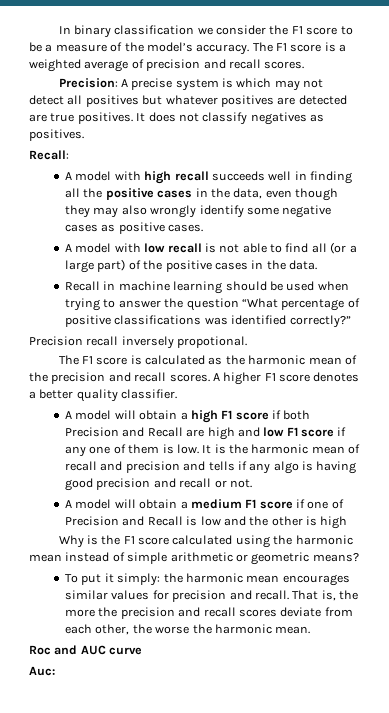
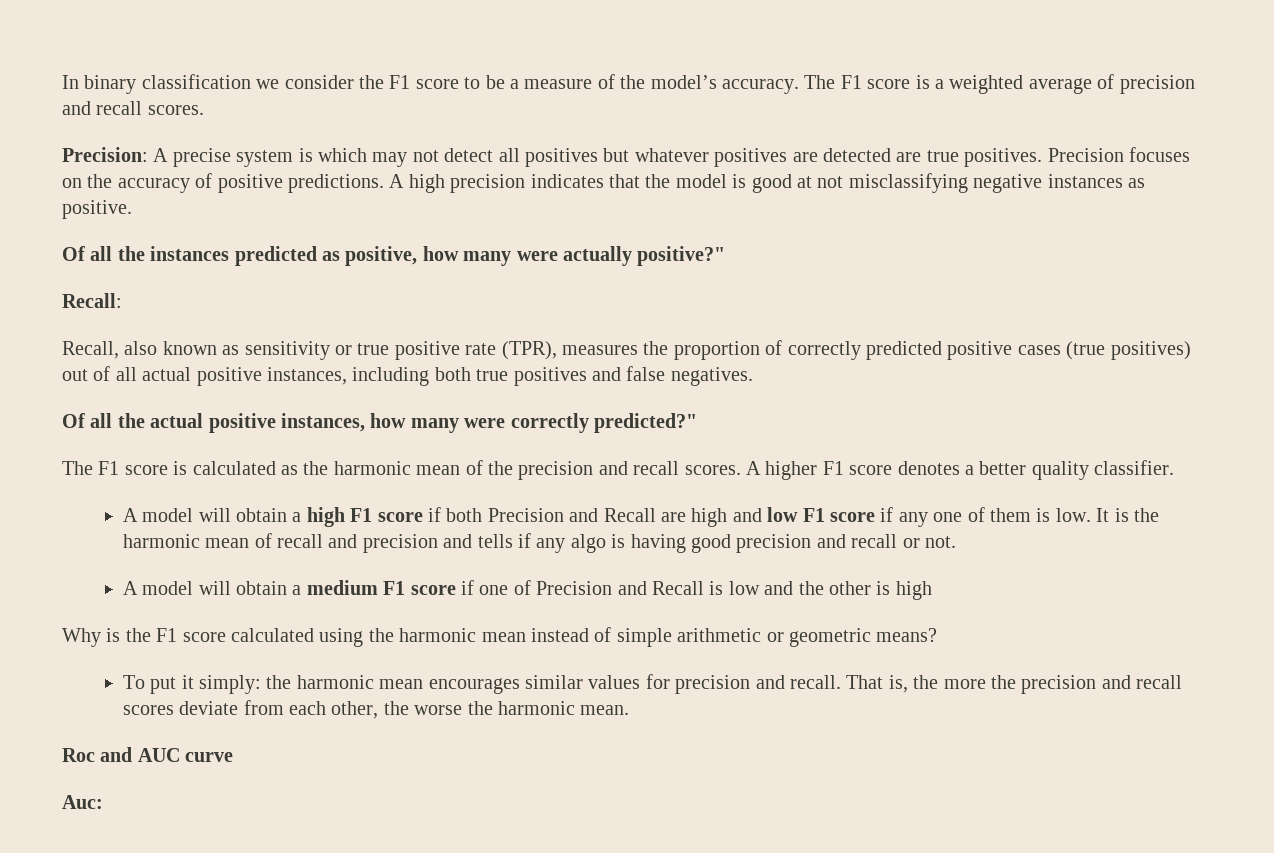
- It does not classify negatives as positives.
+ Precision focuses on the accuracy of positive predictions. A high precision indicates that the model is good at not misclassifying negative instances as positive.
+ Of all the instances predicted as positive, how many were actually positive?"
  Recall:
- A model with high recall succeeds well in finding all the positive cases in the data, even though they may also wrongly identify some negative cases as positive cases.
- A model with low recall is not able to find all (or a large part) of the positive cases in the data.
- Recall in machine learning should be used when trying to answer the question “What percentage of positive classifications was identified correctly?”
- Precision recall inversely propotional.
+ Recall, also known as sensitivity or true positive rate (TPR), measures the proportion of correctly predicted positive cases (true positives) out of all actual positive instances, including both true positives and false negatives.
+ Of all the actual positive instances, how many were correctly predicted?"

